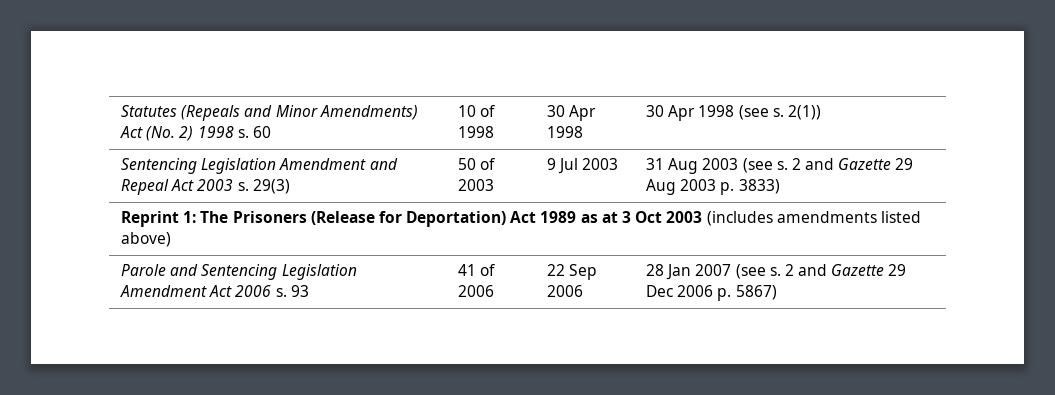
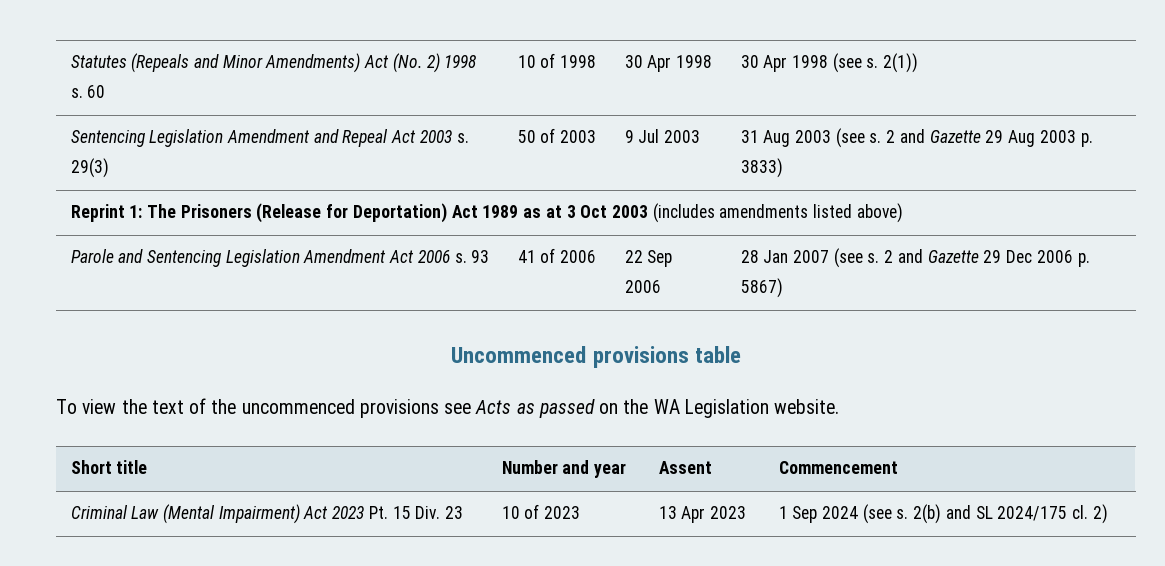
+ Uncommenced provisions table
+ To view the text of the uncommenced provisions see Acts as passed on the WA Legislation website.
+ Short title | Number and year | Assent | Commencement
+ Criminal Law (Mental Impairment) Act 2023 Pt. 15 Div. 23 | 10 of 2023 | 13 Apr 2023 | 1 Sep 2024 (see s. 2(b) and SL 2024/175 cl. 2)

